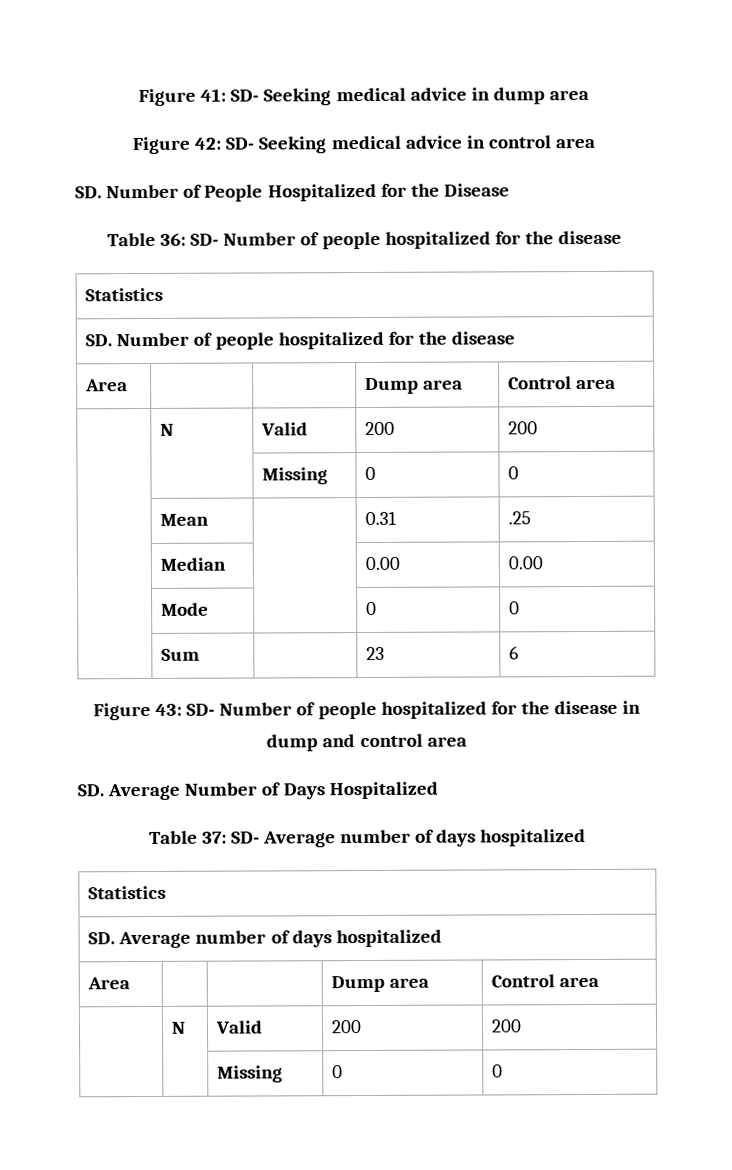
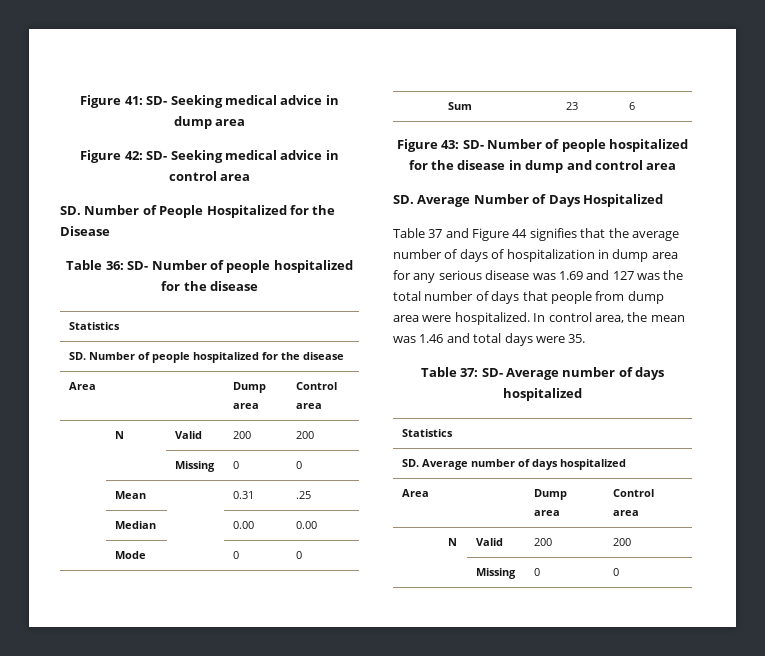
+ Table 37 and Figure 44 signifies that the average number of days of hospitalization in dump area for any serious disease was 1.69 and 127 was the total number of days that people from dump area were hospitalized. In control area, the mean was 1.46 and total days were 35.

